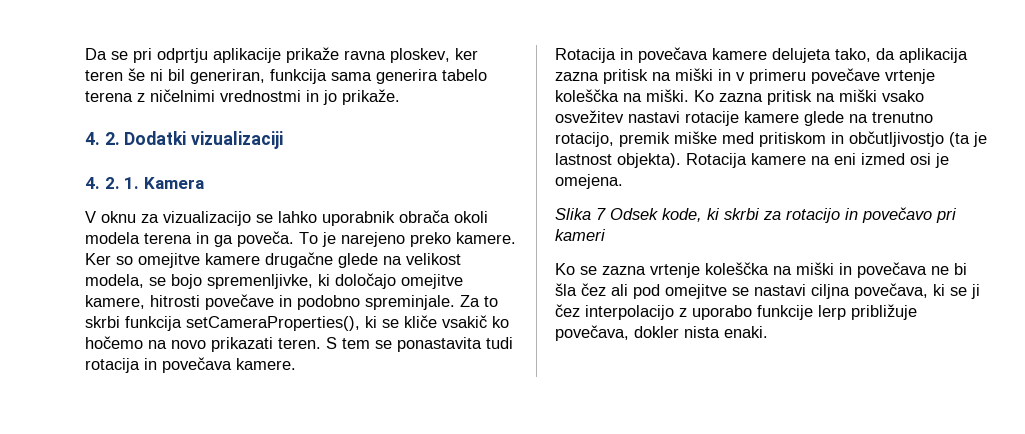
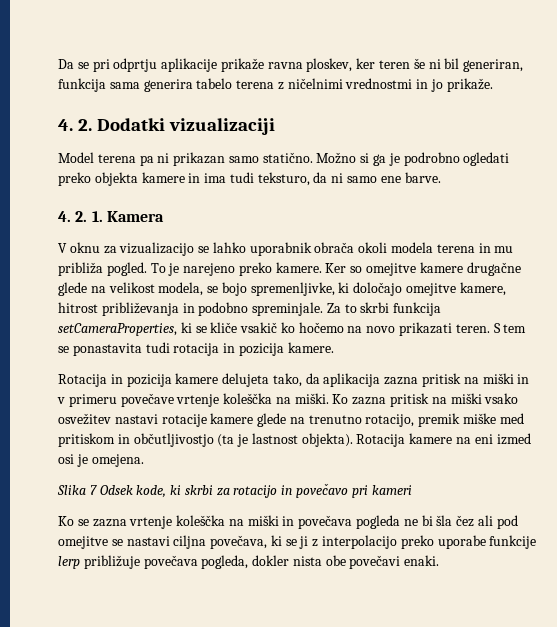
+ Model terena pa ni prikazan samo statično. Možno si ga je podrobno ogledati preko objekta kamere in ima tudi teksturo, da ni samo ene barve.
- V oknu za vizualizacijo se lahko uporabnik obrača okoli modela terena in ga poveča.
+ V oknu za vizualizacijo se lahko uporabnik obrača okoli modela terena in mu približa pogled.
- Ker so omejitve kamere drugačne glede na velikost modela, se bojo spremenljivke, ki določajo omejitve kamere, hitrosti povečave in podobno spreminjale.
+ Ker so omejitve kamere drugačne glede na velikost modela, se bojo spremenljivke, ki določajo omejitve kamere, hitrost približevanja in podobno spreminjale.
- Za to skrbi funkcija setCameraProperties(), ki se kliče vsakič ko hočemo na novo prikazati teren.
+ Za to skrbi funkcija setCameraProperties, ki se kliče vsakič ko hočemo na novo prikazati teren.
- S tem se ponastavita tudi rotacija in povečava kamere.
+ S tem se ponastavita tudi rotacija in pozicija kamere.
- Rotacija in povečava kamere delujeta tako, da aplikacija zazna pritisk na miški in v primeru povečave vrtenje koleščka na miški.
+ Rotacija in pozicija kamere delujeta tako, da aplikacija zazna pritisk na miški in v primeru povečave vrtenje koleščka na miški.
- Ko se zazna vrtenje koleščka na miški in povečava ne bi šla čez ali pod omejitve se nastavi ciljna povečava, ki se ji čez interpolacijo z uporabo funkcije lerp približuje povečava, dokler nista enaki.
+ Ko se zazna vrtenje koleščka na miški in povečava pogleda ne bi šla čez ali pod omejitve se nastavi ciljna povečava, ki se ji z interpolacijo preko uporabe funkcije lerp približuje povečava pogleda, dokler nista obe povečavi enaki.

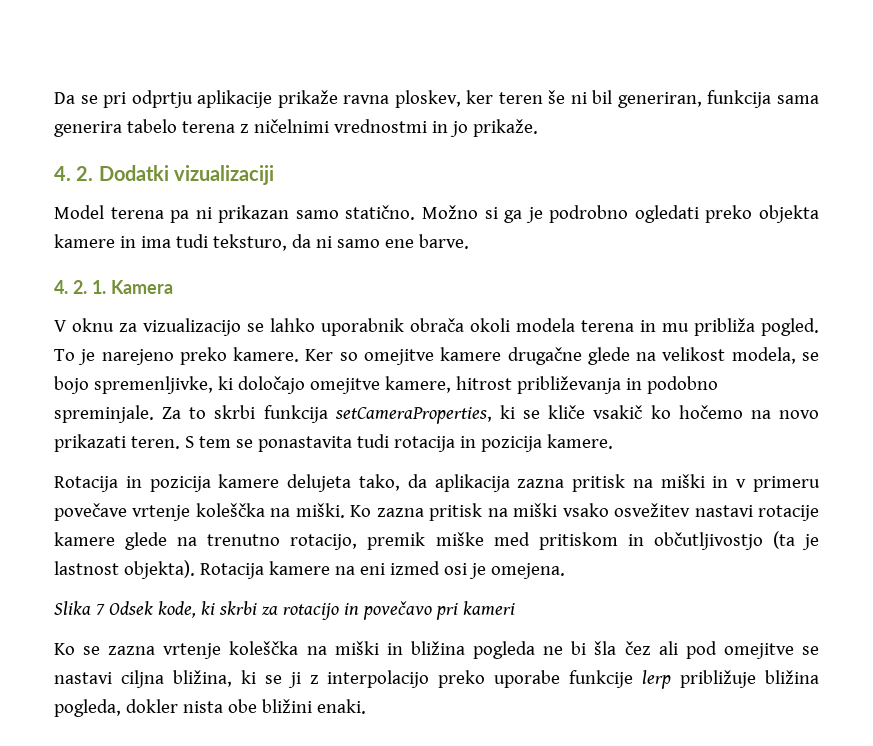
- Ko se zazna vrtenje koleščka na miški in povečava pogleda ne bi šla čez ali pod omejitve se nastavi ciljna povečava, ki se ji z interpolacijo preko uporabe funkcije lerp približuje povečava pogleda, dokler nista obe povečavi enaki.
+ Ko se zazna vrtenje koleščka na miški in bližina pogleda ne bi šla čez ali pod omejitve se nastavi ciljna bližina, ki se ji z interpolacijo preko uporabe funkcije lerp približuje bližina pogleda, dokler nista obe bližini enaki.

